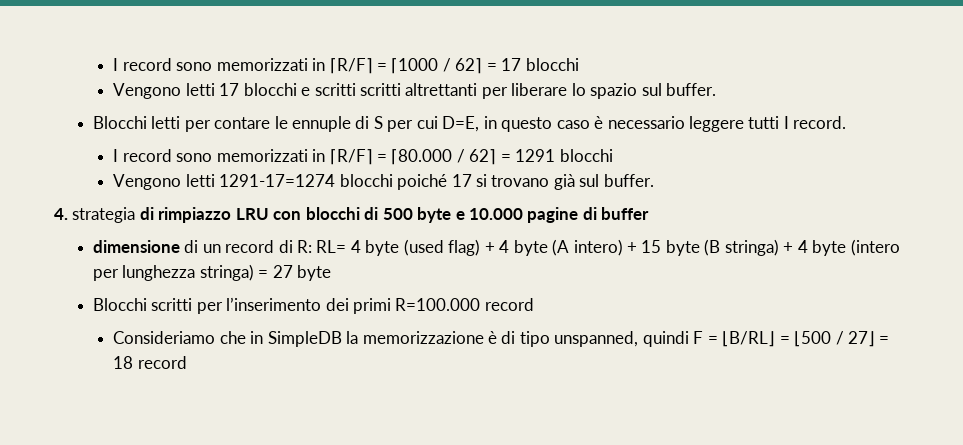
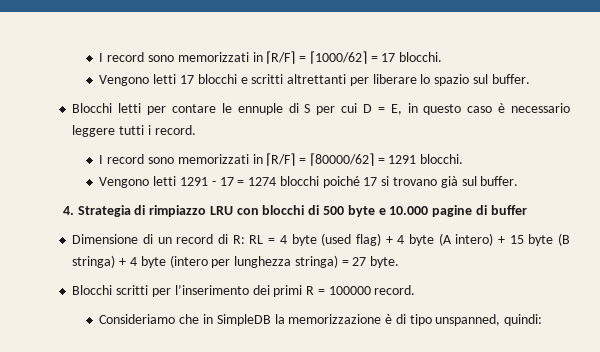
- I record sono memorizzati in ⌈R/F⌉ = ⌈1000 / 62⌉ = 17 blocchi
+ I record sono memorizzati in ⌈R/F⌉ = ⌈1000/62⌉ = 17 blocchi.
- Vengono letti 17 blocchi e scritti scritti altrettanti per liberare lo spazio sul buffer.
+ Vengono letti 17 blocchi e scritti altrettanti per liberare lo spazio sul buffer.
- Blocchi letti per contare le ennuple di S per cui D=E, in questo caso è necessario leggere tutti I record.
+ Blocchi letti per contare le ennuple di S per cui D = E, in questo caso è necessario leggere tutti i record.
- I record sono memorizzati in ⌈R/F⌉ = ⌈80.000 / 62⌉ = 1291 blocchi
- Vengono letti 1291-17=1274 blocchi poiché 17 si trovano già sul buffer.
+ I record sono memorizzati in ⌈R/F⌉ = ⌈80000/62⌉ = 1291 blocchi.
+ Vengono letti 1291 - 17 = 1274 blocchi poiché 17 si trovano già sul buffer.
- 4. strategia di rimpiazzo LRU con blocchi di 500 byte e 10.000 pagine di buffer
+ 4. Strategia di rimpiazzo LRU con blocchi di 500 byte e 10.000 pagine di buffer
- dimensione di un record di R: RL= 4 byte (used flag) + 4 byte (A intero) + 15 byte (B stringa) + 4 byte (intero per lunghezza stringa) = 27 byte
+ Dimensione di un record di R: RL = 4 byte (used flag) + 4 byte (A intero) + 15 byte (B stringa) + 4 byte (intero per lunghezza stringa) = 27 byte.
- Blocchi scritti per l’inserimento dei primi R=100.000 record
+ Blocchi scritti per l’inserimento dei primi R = 100000 record.
- Consideriamo che in SimpleDB la memorizzazione è di tipo unspanned, quindi F = ⌊B/RL⌋ = ⌊500 / 27⌋ = 18 record
+ Consideriamo che in SimpleDB la memorizzazione è di tipo unspanned, quindi:

